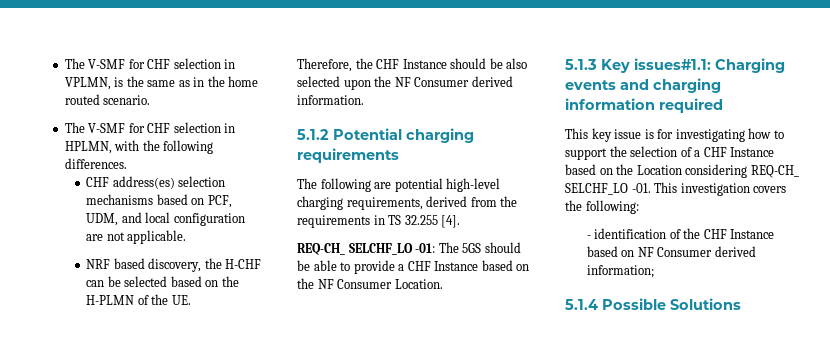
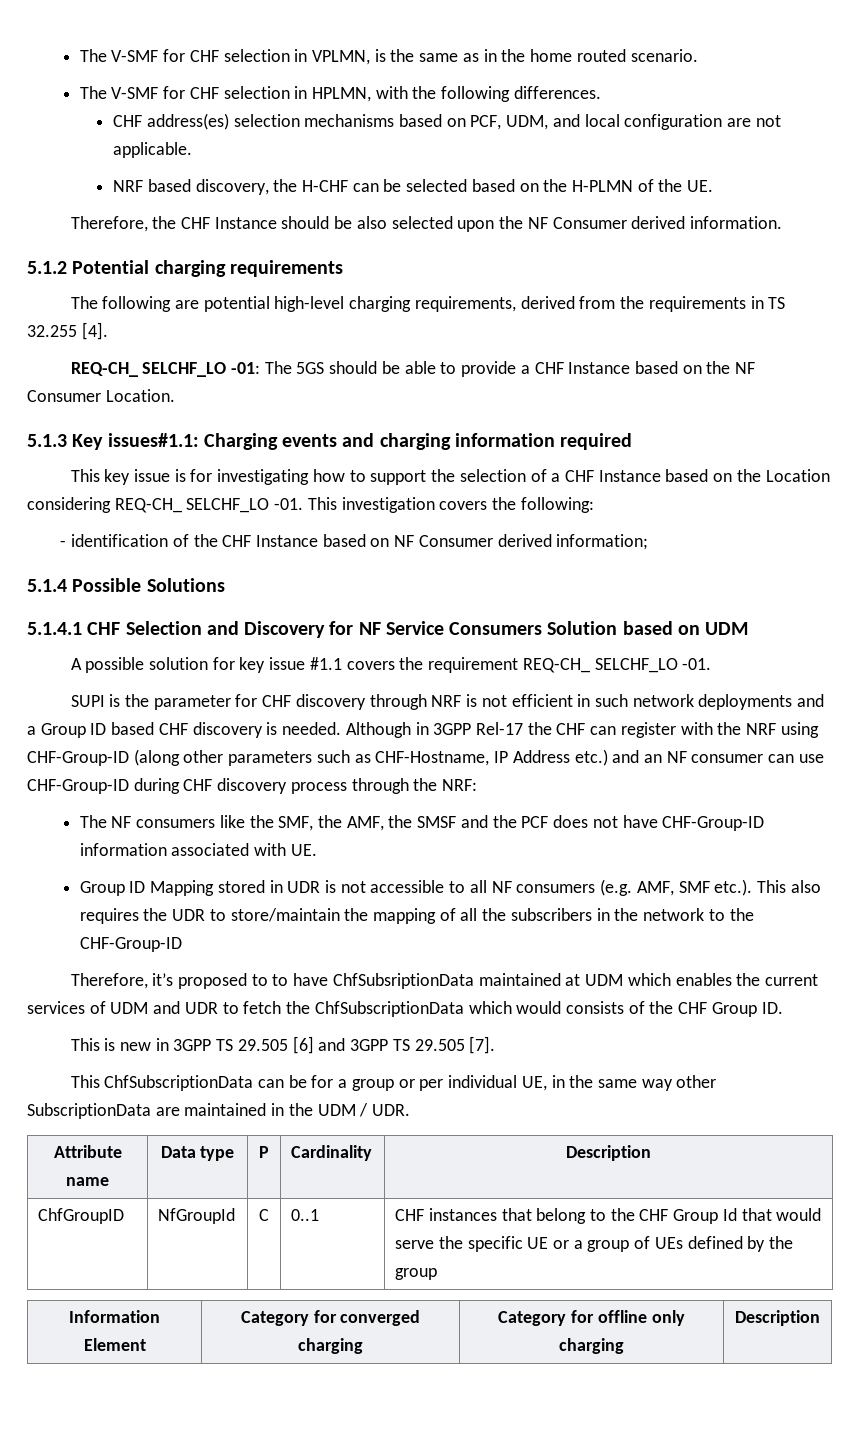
+ 5.1.4.1 CHF Selection and Discovery for NF Service Consumers Solution based on UDM
+ A possible solution for key issue #1.1 covers the requirement REQ-CH_ SELCHF_LO -01.
+ SUPI is the parameter for CHF discovery through NRF is not efficient in such network deployments and a Group ID based CHF discovery is needed. Although in 3GPP Rel-17 the CHF can register with the NRF using CHF-Group-ID (along other parameters such as CHF-Hostname, IP Address etc.) and an NF consumer can use CHF-Group-ID during CHF discovery process through the NRF:
+ The NF consumers like the SMF, the AMF, the SMSF and the PCF does not have CHF-Group-ID information associated with UE.
+ Group ID Mapping stored in UDR is not accessible to all NF consumers (e.g. AMF, SMF etc.). This also requires the UDR to store/maintain the mapping of all the subscribers in the network to the CHF-Group-ID
+ Therefore, it’s proposed to to have ChfSubsriptionData maintained at UDM which enables the current services of UDM and UDR to fetch the ChfSubscriptionData which would consists of the CHF Group ID.
+ This is new in 3GPP TS 29.505 [6] and 3GPP TS 29.505 [7].
+ This ChfSubscriptionData can be for a group or per individual UE, in the same way other SubscriptionData are maintained in the UDM / UDR.
+ Attribute name | Data type | P | Cardinality | Description
+ ChfGroupID | NfGroupId | C | 0..1 | CHF instances that belong to the CHF Group Id that would serve the specific UE or a group of UEs defined by the group
+ Information Element | Category for converged charging | Category for offline only charging | Description

